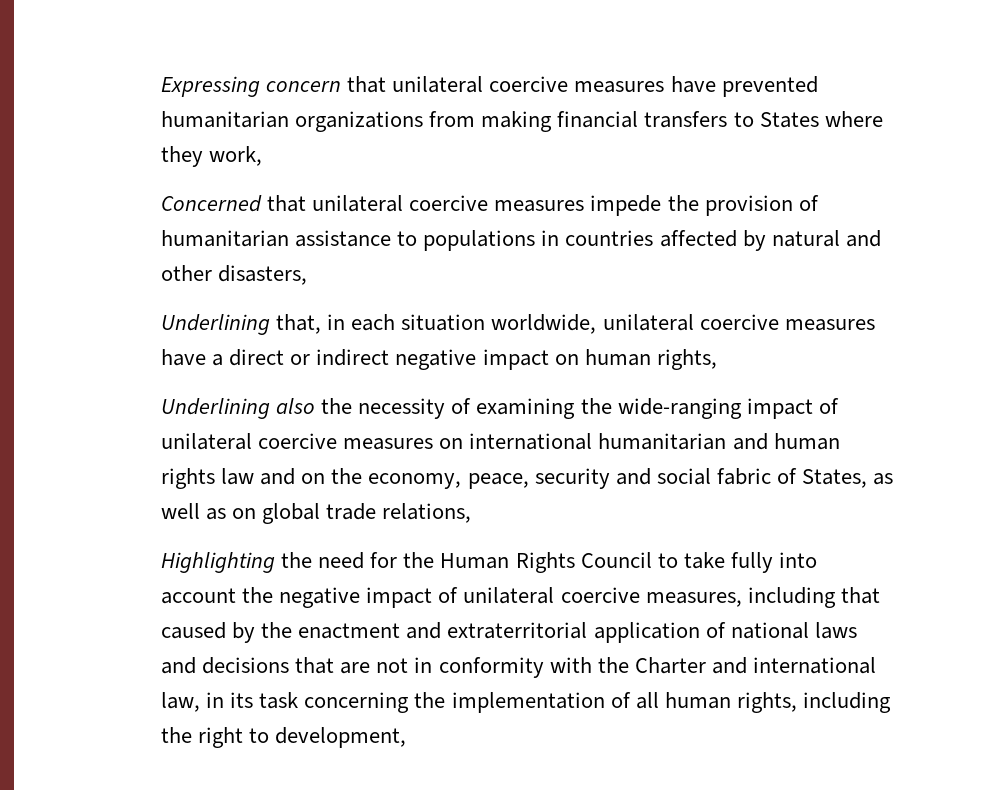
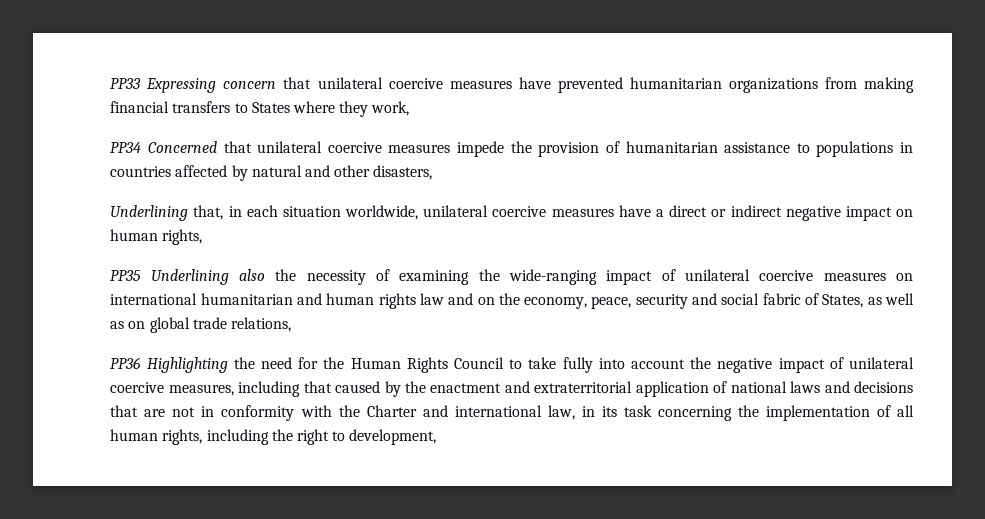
- Expressing concern that unilateral coercive measures have prevented humanitarian organizations from making financial transfers to States where they work,
+ PP33 Expressing concern that unilateral coercive measures have prevented humanitarian organizations from making financial transfers to States where they work,
- Concerned that unilateral coercive measures impede the provision of humanitarian assistance to populations in countries affected by natural and other disasters,
+ PP34 Concerned that unilateral coercive measures impede the provision of humanitarian assistance to populations in countries affected by natural and other disasters,
- Underlining also the necessity of examining the wide-ranging impact of unilateral coercive measures on international humanitarian and human rights law and on the economy, peace, security and social fabric of States, as well as on global trade relations,
+ PP35 Underlining also the necessity of examining the wide-ranging impact of unilateral coercive measures on international humanitarian and human rights law and on the economy, peace, security and social fabric of States, as well as on global trade relations,
- Highlighting the need for the Human Rights Council to take fully into account the negative impact of unilateral coercive measures, including that caused by the enactment and extraterritorial application of national laws and decisions that are not in conformity with the Charter and international law, in its task concerning the implementation of all human rights, including the right to development,
+ PP36 Highlighting the need for the Human Rights Council to take fully into account the negative impact of unilateral coercive measures, including that caused by the enactment and extraterritorial application of national laws and decisions that are not in conformity with the Charter and international law, in its task concerning the implementation of all human rights, including the right to development,

